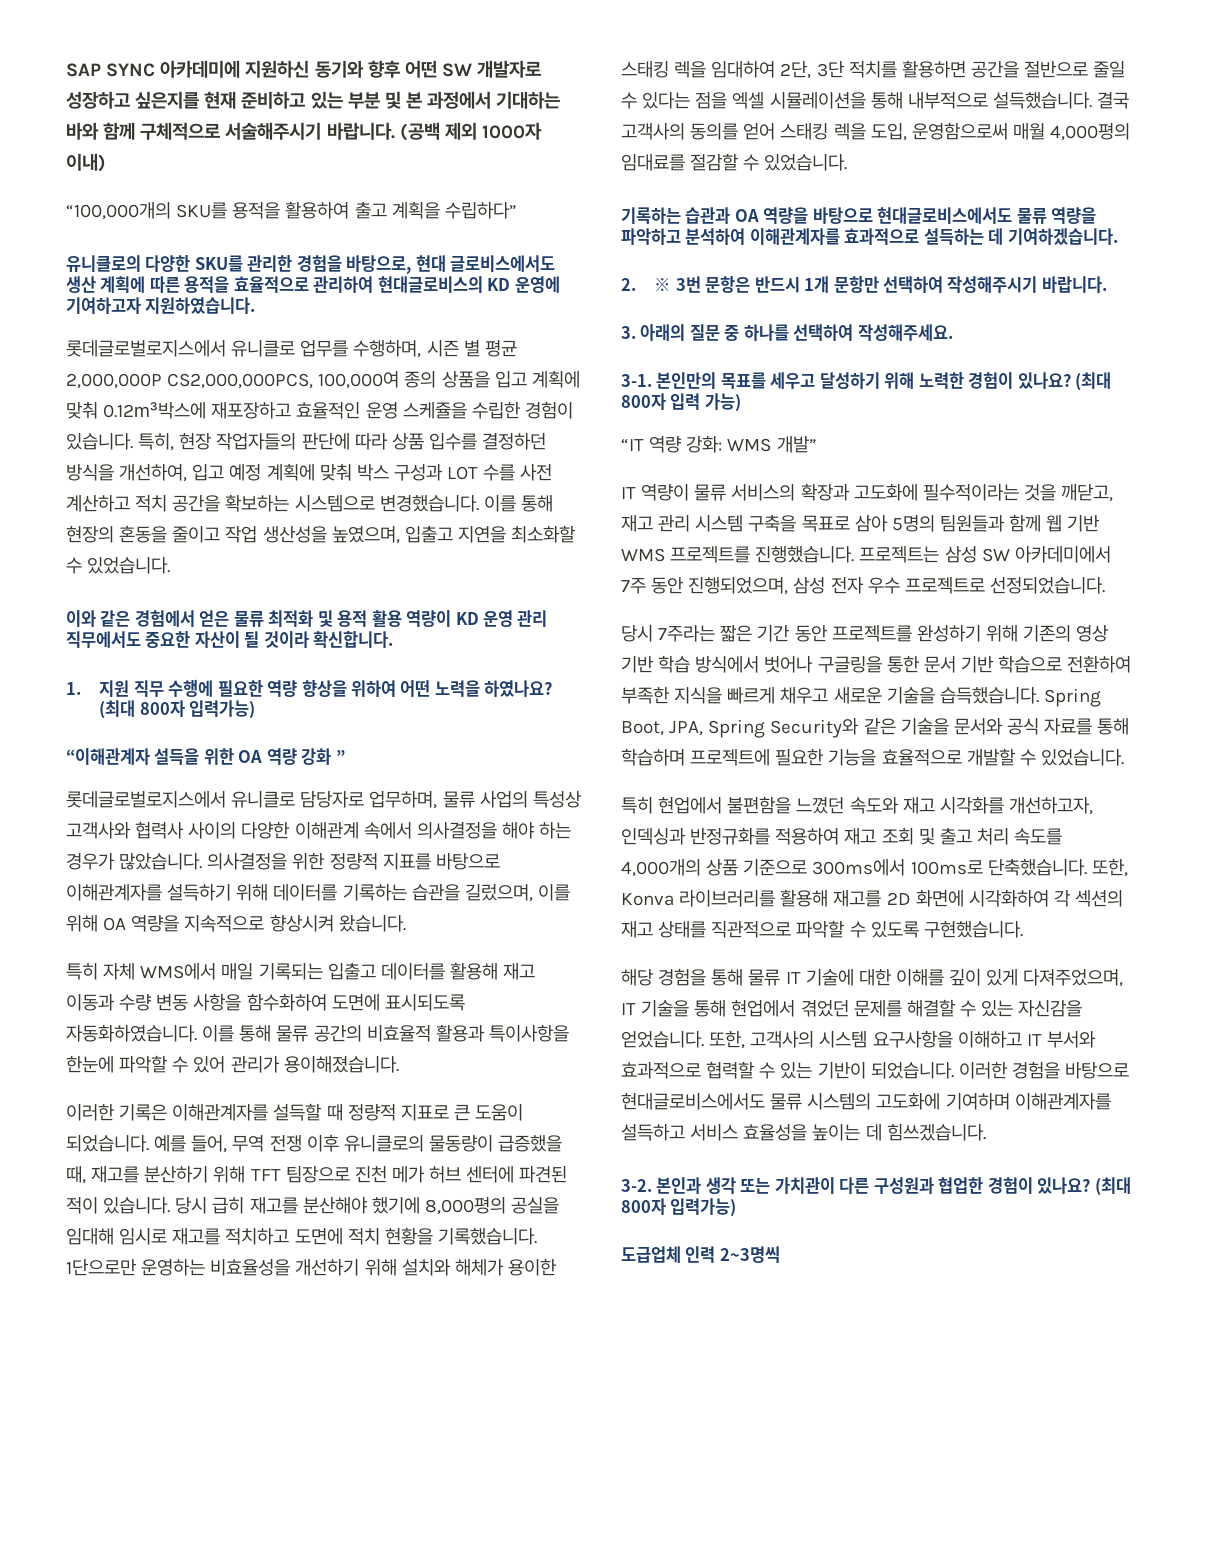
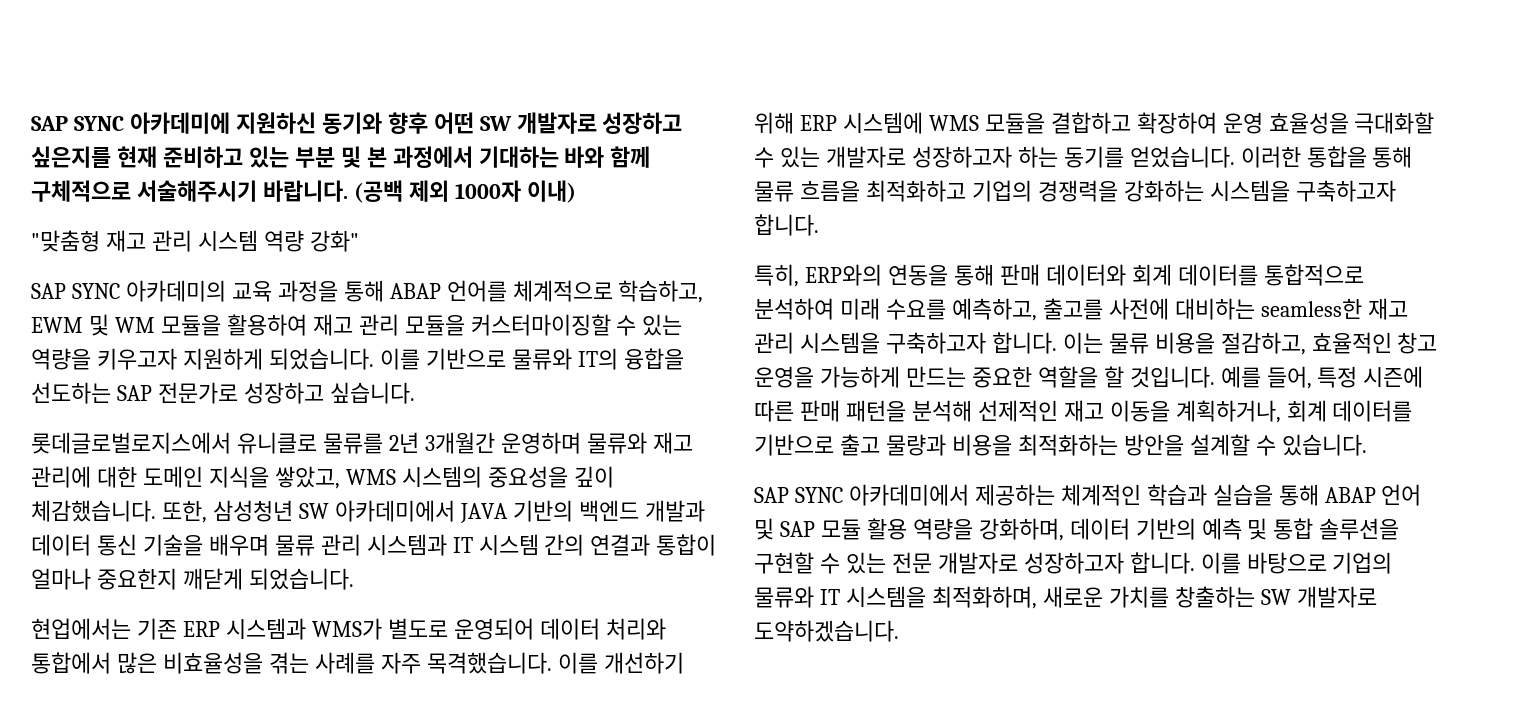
- “100,000개의 SKU를 용적을 활용하여 출고 계획을 수립하다”
- 유니클로의 다양한 SKU를 관리한 경험을 바탕으로, 현대 글로비스에서도 생산 계획에 따른 용적을 효율적으로 관리하여 현대글로비스의 KD 운영에 기여하고자 지원하였습니다.
- 롯데글로벌로지스에서 유니클로 업무를 수행하며, 시즌 별 평균 2,000,000P CS2,000,000PCS, 100,000여 종의 상품을 입고 계획에 맞춰 0.12㎥박스에 재포장하고 효율적인 운영 스케쥴을 수립한 경험이 있습니다. 특히, 현장 작업자들의 판단에 따라 상품 입수를 결정하던 방식을 개선하여, 입고 예정 계획에 맞춰 박스 구성과 LOT 수를 사전 계산하고 적치 공간을 확보하는 시스템으로 변경했습니다. 이를 통해 현장의 혼동을 줄이고 작업 생산성을 높였으며, 입출고 지연을 최소화할 수 있었습니다.
- 이와 같은 경험에서 얻은 물류 최적화 및 용적 활용 역량이 KD 운영 관리 직무에서도 중요한 자산이 될 것이라 확신합니다.
- 1. 지원 직무 수행에 필요한 역량 향상을 위하여 어떤 노력을 하였나요? (최대 800자 입력가능)
- “이해관계자 설득을 위한 OA 역량 강화 ”
- 롯데글로벌로지스에서 유니클로 담당자로 업무하며, 물류 사업의 특성상 고객사와 협력사 사이의 다양한 이해관계 속에서 의사결정을 해야 하는 경우가 많았습니다. 의사결정을 위한 정량적 지표를 바탕으로 이해관계자를 설득하기 위해 데이터를 기록하는 습관을 길렀으며, 이를 위해 OA 역량을 지속적으로 향상시켜 왔습니다.
- 특히 자체 WMS에서 매일 기록되는 입출고 데이터를 활용해 재고 이동과 수량 변동 사항을 함수화하여 도면에 표시되도록 자동화하였습니다. 이를 통해 물류 공간의 비효율적 활용과 특이사항을 한눈에 파악할 수 있어 관리가 용이해졌습니다.
- 이러한 기록은 이해관계자를 설득할 때 정량적 지표로 큰 도움이 되었습니다. 예를 들어, 무역 전쟁 이후 유니클로의 물동량이 급증했을 때, 재고를 분산하기 위해 TFT 팀장으로 진천 메가 허브 센터에 파견된 적이 있습니다. 당시 급히 재고를 분산해야 했기에 8,000평의 공실을 임대해 임시로 재고를 적치하고 도면에 적치 현황을 기록했습니다. 1단으로만 운영하는 비효율성을 개선하기 위해 설치와 해체가 용이한 스태킹 렉을 임대하여 2단, 3단 적치를 활용하면 공간을 절반으로 줄일 수 있다는 점을 엑셀 시뮬레이션을 통해 내부적으로 설득했습니다. 결국 고객사의 동의를 얻어 스태킹 렉을 도입, 운영함으로써 매월 4,000평의 임대료를 절감할 수 있었습니다.
- 기록하는 습관과 OA 역량을 바탕으로 현대글로비스에서도 물류 역량을 파악하고 분석하여 이해관계자를 효과적으로 설득하는 데 기여하겠습니다.
- 2. ※ 3번 문항은 반드시 1개 문항만 선택하여 작성해주시기 바랍니다.
- 3. 아래의 질문 중 하나를 선택하여 작성해주세요.
- 3-1. 본인만의 목표를 세우고 달성하기 위해 노력한 경험이 있나요? (최대 800자 입력 가능)
- “IT 역량 강화: WMS 개발”
- IT 역량이 물류 서비스의 확장과 고도화에 필수적이라는 것을 깨닫고, 재고 관리 시스템 구축을 목표로 삼아 5명의 팀원들과 함께 웹 기반 WMS 프로젝트를 진행했습니다. 프로젝트는 삼성 SW 아카데미에서 7주 동안 진행되었으며, 삼성 전자 우수 프로젝트로 선정되었습니다.
- 당시 7주라는 짧은 기간 동안 프로젝트를 완성하기 위해 기존의 영상 기반 학습 방식에서 벗어나 구글링을 통한 문서 기반 학습으로 전환하여 부족한 지식을 빠르게 채우고 새로운 기술을 습득했습니다. Spring Boot, JPA, Spring Security와 같은 기술을 문서와 공식 자료를 통해 학습하며 프로젝트에 필요한 기능을 효율적으로 개발할 수 있었습니다.
- 특히 현업에서 불편함을 느꼈던 속도와 재고 시각화를 개선하고자, 인덱싱과 반정규화를 적용하여 재고 조회 및 출고 처리 속도를 4,000개의 상품 기준으로 300ms에서 100ms로 단축했습니다. 또한, Konva 라이브러리를 활용해 재고를 2D 화면에 시각화하여 각 섹션의 재고 상태를 직관적으로 파악할 수 있도록 구현했습니다.
- 해당 경험을 통해 물류 IT 기술에 대한 이해를 깊이 있게 다져주었으며, IT 기술을 통해 현업에서 겪었던 문제를 해결할 수 있는 자신감을 얻었습니다. 또한, 고객사의 시스템 요구사항을 이해하고 IT 부서와 효과적으로 협력할 수 있는 기반이 되었습니다. 이러한 경험을 바탕으로 현대글로비스에서도 물류 시스템의 고도화에 기여하며 이해관계자를 설득하고 서비스 효율성을 높이는 데 힘쓰겠습니다.
- 3-2. 본인과 생각 또는 가치관이 다른 구성원과 협업한 경험이 있나요? (최대 800자 입력가능)
- 도급업체 인력 2~3명씩
+ "맞춤형 재고 관리 시스템 역량 강화"
+ SAP SYNC 아카데미의 교육 과정을 통해 ABAP 언어를 체계적으로 학습하고, EWM 및 WM 모듈을 활용하여 재고 관리 모듈을 커스터마이징할 수 있는 역량을 키우고자 지원하게 되었습니다. 이를 기반으로 물류와 IT의 융합을 선도하는 SAP 전문가로 성장하고 싶습니다.
+ 롯데글로벌로지스에서 유니클로 물류를 2년 3개월간 운영하며 물류와 재고 관리에 대한 도메인 지식을 쌓았고, WMS 시스템의 중요성을 깊이 체감했습니다. 또한, 삼성청년 SW 아카데미에서 JAVA 기반의 백엔드 개발과 데이터 통신 기술을 배우며 물류 관리 시스템과 IT 시스템 간의 연결과 통합이 얼마나 중요한지 깨닫게 되었습니다.
+ 현업에서는 기존 ERP 시스템과 WMS가 별도로 운영되어 데이터 처리와 통합에서 많은 비효율성을 겪는 사례를 자주 목격했습니다. 이를 개선하기 위해 ERP 시스템에 WMS 모듈을 결합하고 확장하여 운영 효율성을 극대화할 수 있는 개발자로 성장하고자 하는 동기를 얻었습니다. 이러한 통합을 통해 물류 흐름을 최적화하고 기업의 경쟁력을 강화하는 시스템을 구축하고자 합니다.
+ 특히, ERP와의 연동을 통해 판매 데이터와 회계 데이터를 통합적으로 분석하여 미래 수요를 예측하고, 출고를 사전에 대비하는 seamless한 재고 관리 시스템을 구축하고자 합니다. 이는 물류 비용을 절감하고, 효율적인 창고 운영을 가능하게 만드는 중요한 역할을 할 것입니다. 예를 들어, 특정 시즌에 따른 판매 패턴을 분석해 선제적인 재고 이동을 계획하거나, 회계 데이터를 기반으로 출고 물량과 비용을 최적화하는 방안을 설계할 수 있습니다.
+ SAP SYNC 아카데미에서 제공하는 체계적인 학습과 실습을 통해 ABAP 언어 및 SAP 모듈 활용 역량을 강화하며, 데이터 기반의 예측 및 통합 솔루션을 구현할 수 있는 전문 개발자로 성장하고자 합니다. 이를 바탕으로 기업의 물류와 IT 시스템을 최적화하며, 새로운 가치를 창출하는 SW 개발자로 도약하겠습니다.

